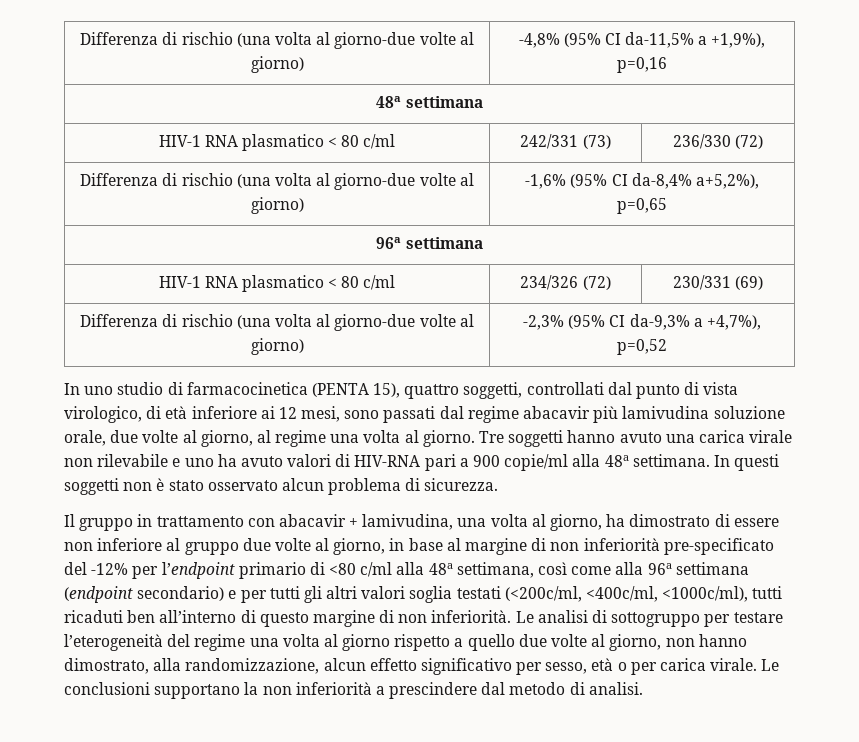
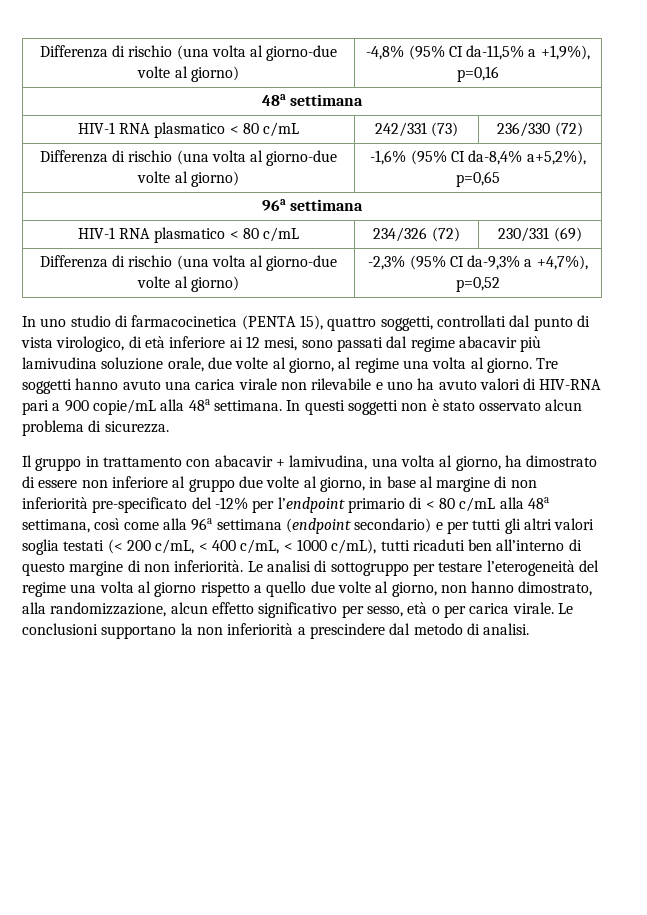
- HIV-1 RNA plasmatico < 80 c/ml | 242/331 (73) | 236/330 (72)
+ HIV-1 RNA plasmatico < 80 c/mL | 242/331 (73) | 236/330 (72)
- HIV-1 RNA plasmatico < 80 c/ml | 234/326 (72) | 230/331 (69)
+ HIV-1 RNA plasmatico < 80 c/mL | 234/326 (72) | 230/331 (69)
- Tre soggetti hanno avuto una carica virale non rilevabile e uno ha avuto valori di HIV-RNA pari a 900 copie/ml alla 48a settimana.
+ Tre soggetti hanno avuto una carica virale non rilevabile e uno ha avuto valori di HIV-RNA pari a 900 copie/mL alla 48a settimana.
- Il gruppo in trattamento con abacavir + lamivudina, una volta al giorno, ha dimostrato di essere non inferiore al gruppo due volte al giorno, in base al margine di non inferiorità pre-specificato del -12% per l’endpoint primario di <80 c/ml alla 48a settimana, così come alla 96a settimana (endpoint secondario) e per tutti gli altri valori soglia testati (<200c/ml, <400c/ml, <1000c/ml), tutti ricaduti ben all’interno di questo margine di non inferiorità.
+ Il gruppo in trattamento con abacavir + lamivudina, una volta al giorno, ha dimostrato di essere non inferiore al gruppo due volte al giorno, in base al margine di non inferiorità pre-specificato del -12% per l’endpoint primario di < 80 c/mL alla 48a settimana, così come alla 96a settimana (endpoint secondario) e per tutti gli altri valori soglia testati (< 200 c/mL, < 400 c/mL, < 1000 c/mL), tutti ricaduti ben all’interno di questo margine di non inferiorità.

